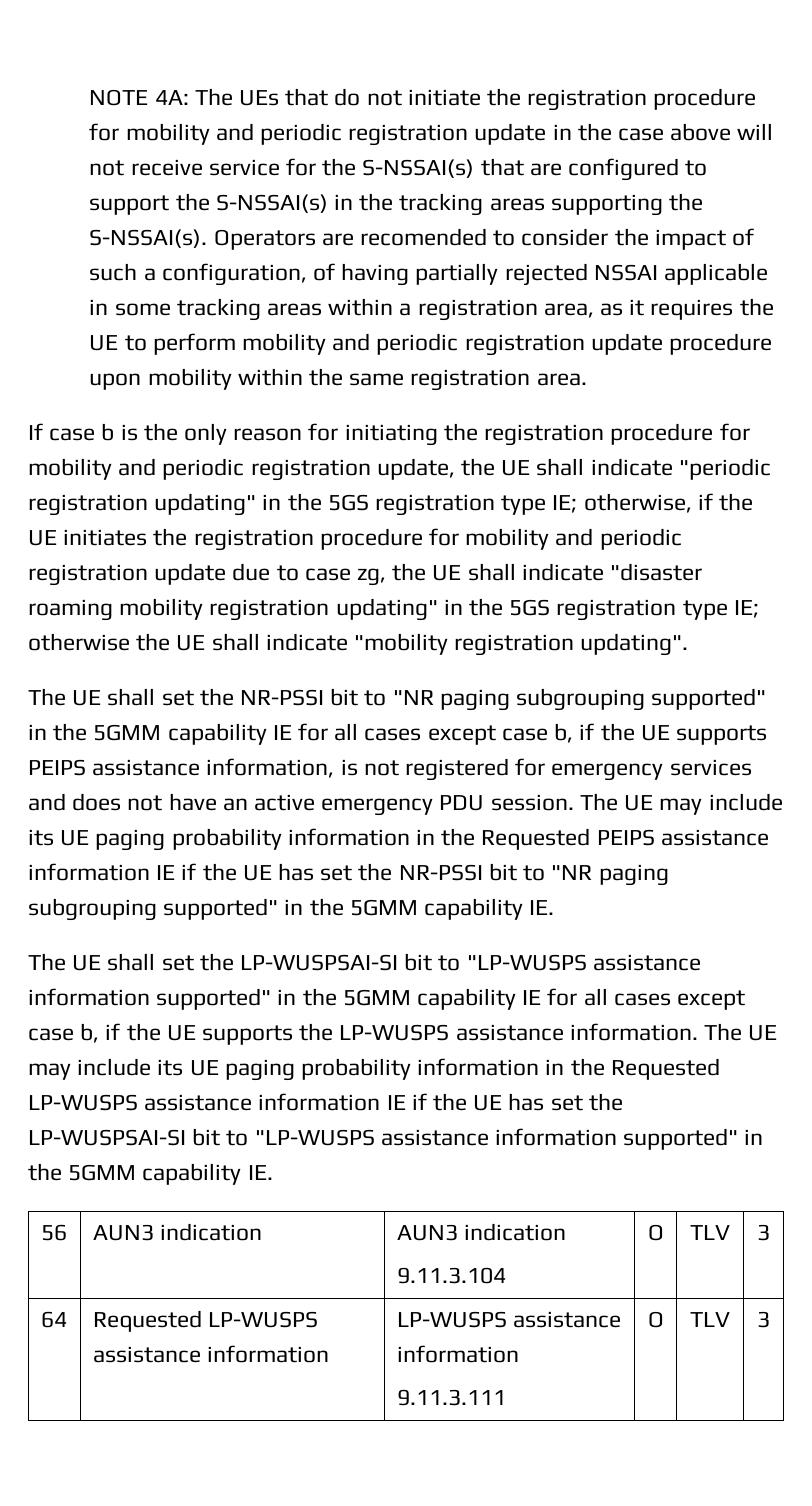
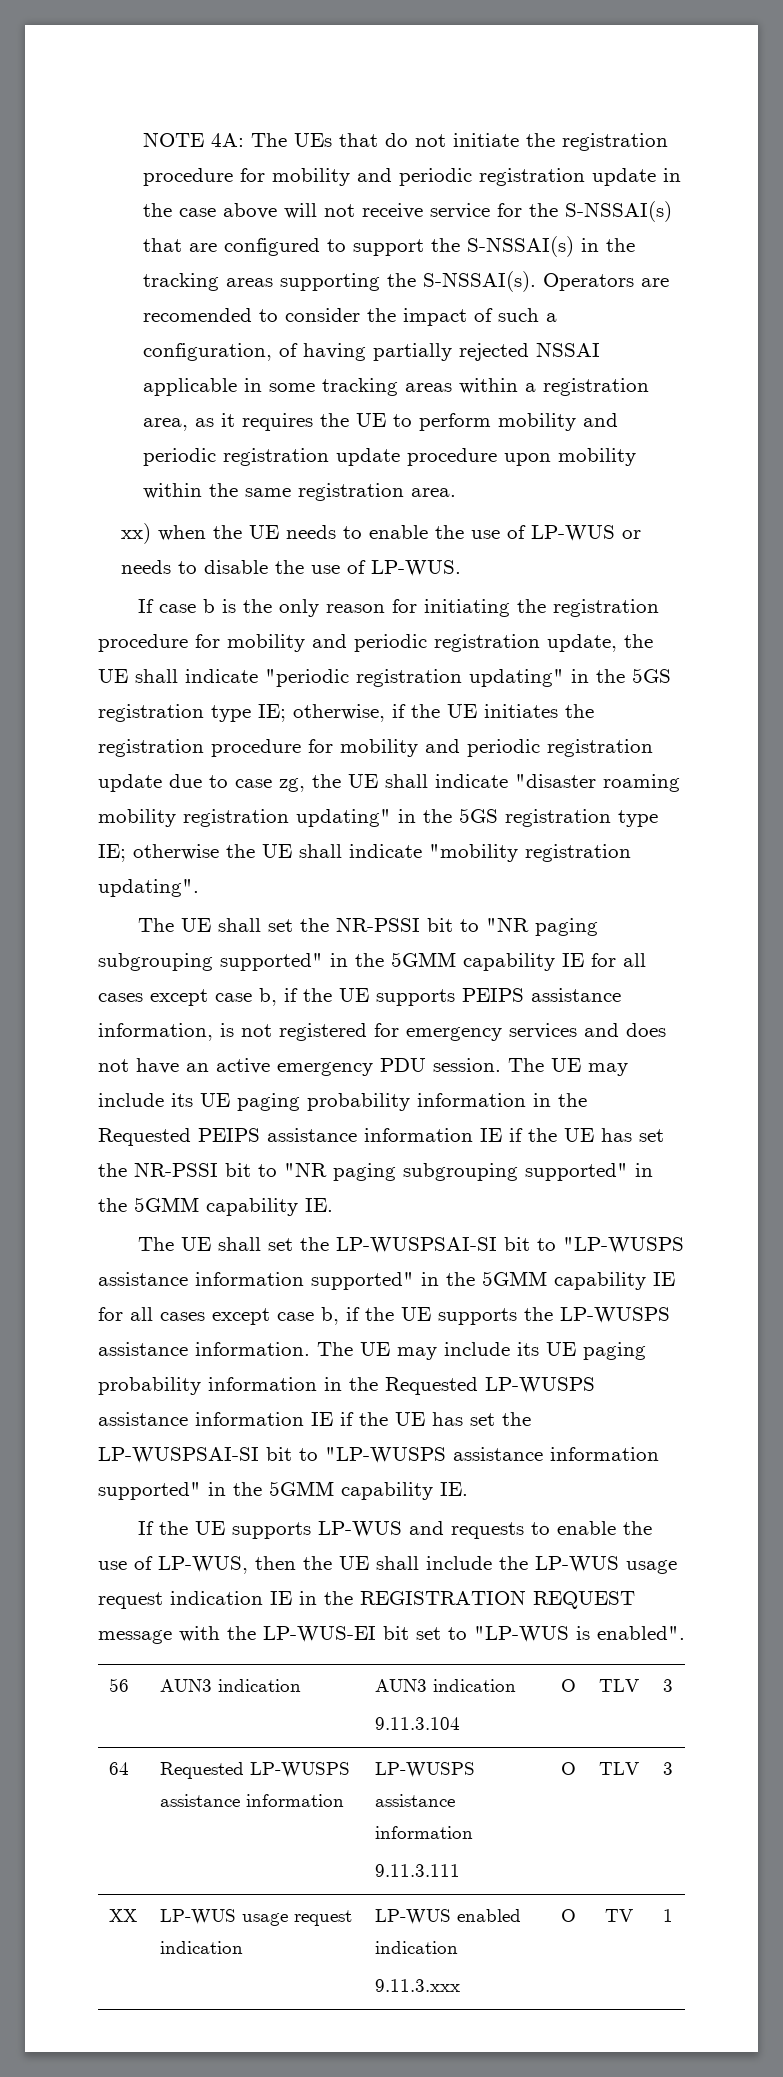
+ xx) when the UE needs to enable the use of LP-WUS or needs to disable the use of LP-WUS.
+ If the UE supports LP-WUS and requests to enable the use of LP-WUS, then the UE shall include the LP-WUS usage request indication IE in the REGISTRATION REQUEST message with the LP-WUS-EI bit set to "LP-WUS is enabled".
+ XX | LP-WUS usage request indication | LP-WUS enabled indication
+ 9.11.3.xxx | O | TV | 1

